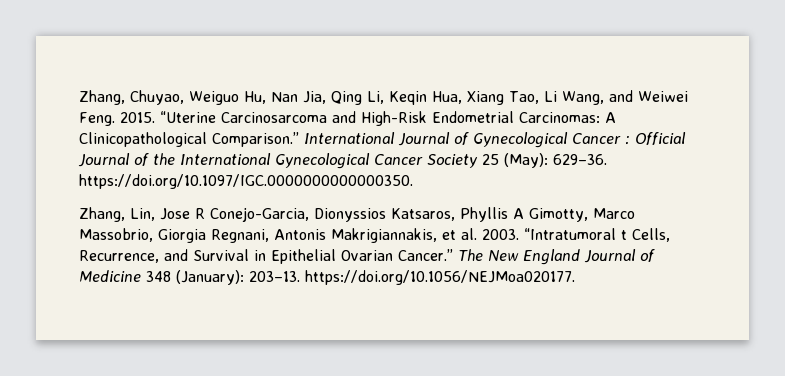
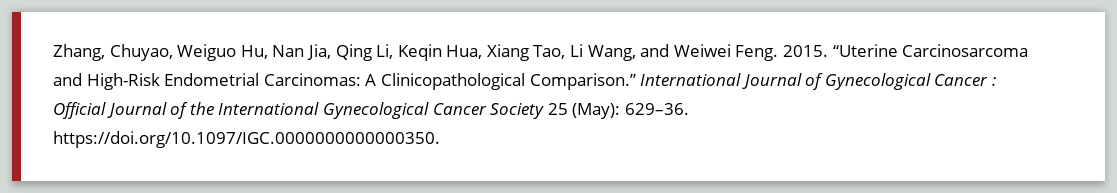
- Zhang, Lin, Jose R Conejo-Garcia, Dionyssios Katsaros, Phyllis A Gimotty, Marco Massobrio, Giorgia Regnani, Antonis Makrigiannakis, et al. 2003. “Intratumoral t Cells, Recurrence, and Survival in Epithelial Ovarian Cancer.” The New England Journal of Medicine 348 (January): 203–13. https://doi.org/10.1056/NEJMoa020177.

